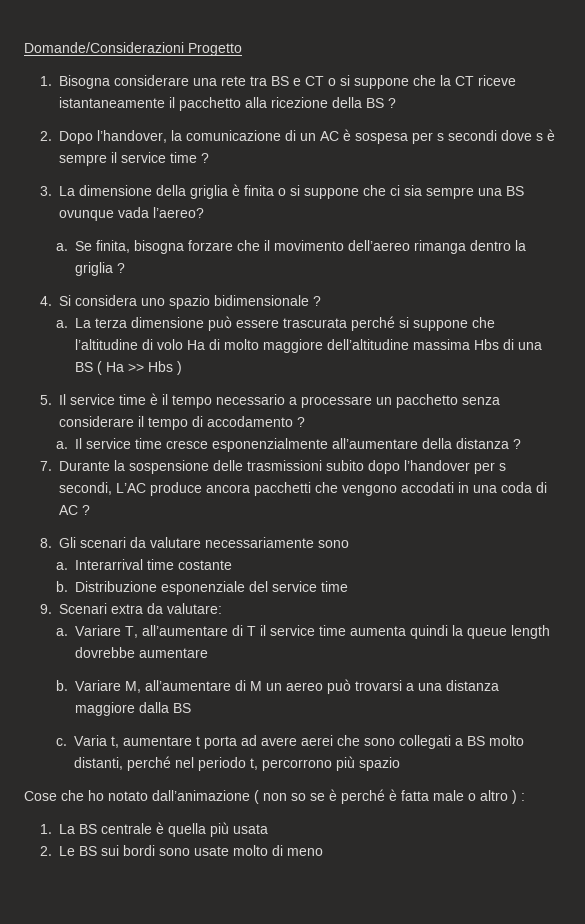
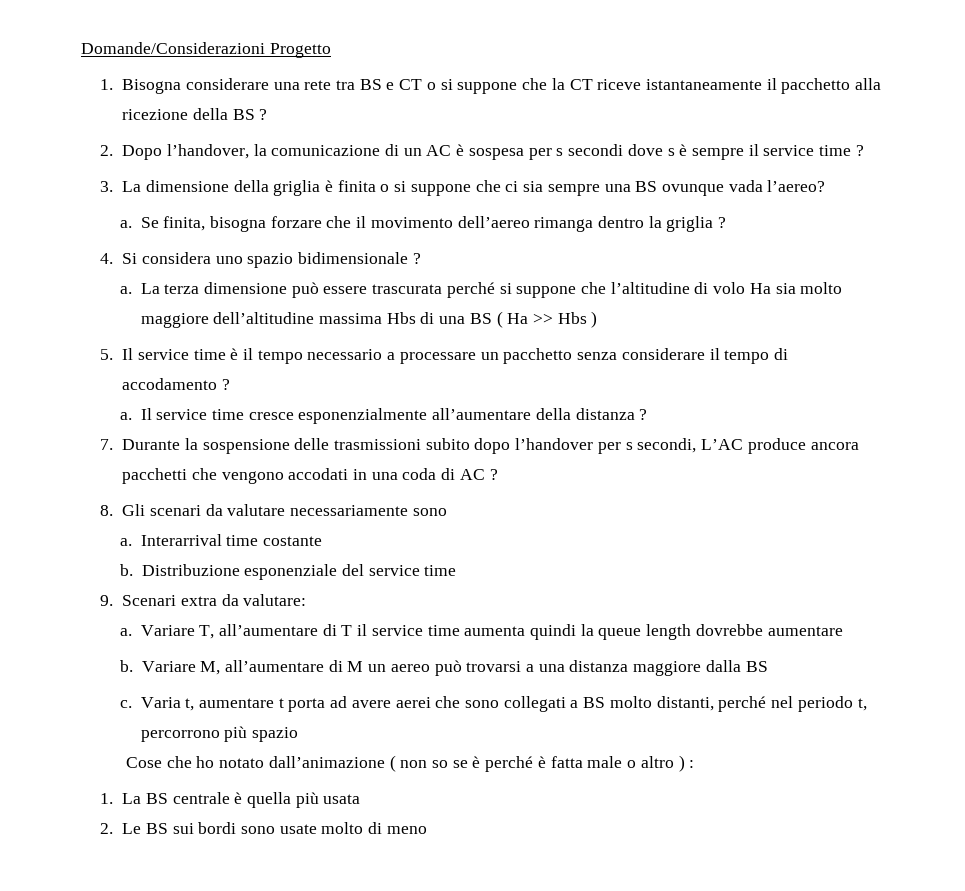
- La terza dimensione può essere trascurata perché si suppone che l’altitudine di volo Ha di molto maggiore dell’altitudine massima Hbs di una BS ( Ha >> Hbs )
+ La terza dimensione può essere trascurata perché si suppone che l’altitudine di volo Ha sia molto maggiore dell’altitudine massima Hbs di una BS ( Ha >> Hbs )

